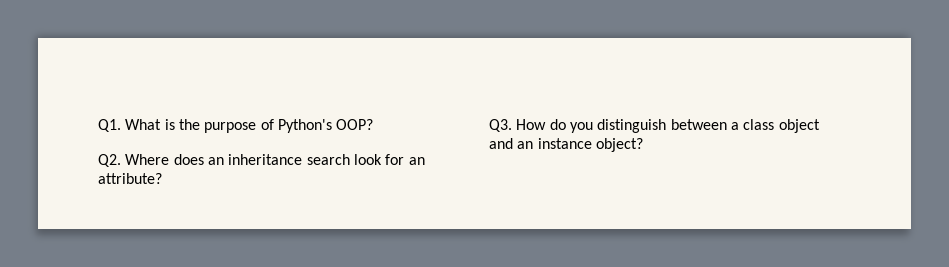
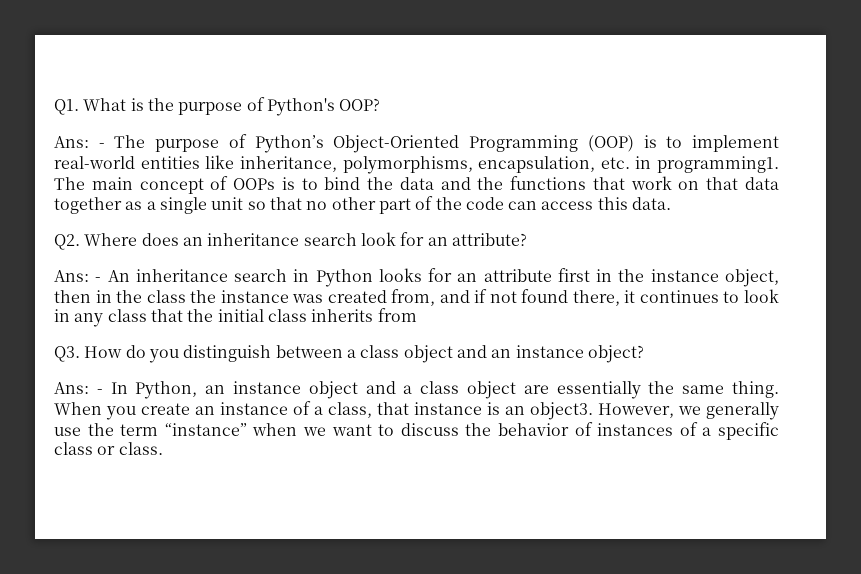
+ Ans: - The purpose of Python’s Object-Oriented Programming (OOP) is to implement real-world entities like inheritance, polymorphisms, encapsulation, etc. in programming1. The main concept of OOPs is to bind the data and the functions that work on that data together as a single unit so that no other part of the code can access this data.
+ Ans: - An inheritance search in Python looks for an attribute first in the instance object, then in the class the instance was created from, and if not found there, it continues to look in any class that the initial class inherits from
+ Ans: - In Python, an instance object and a class object are essentially the same thing. When you create an instance of a class, that instance is an object3. However, we generally use the term “instance” when we want to discuss the behavior of instances of a specific class or class.

